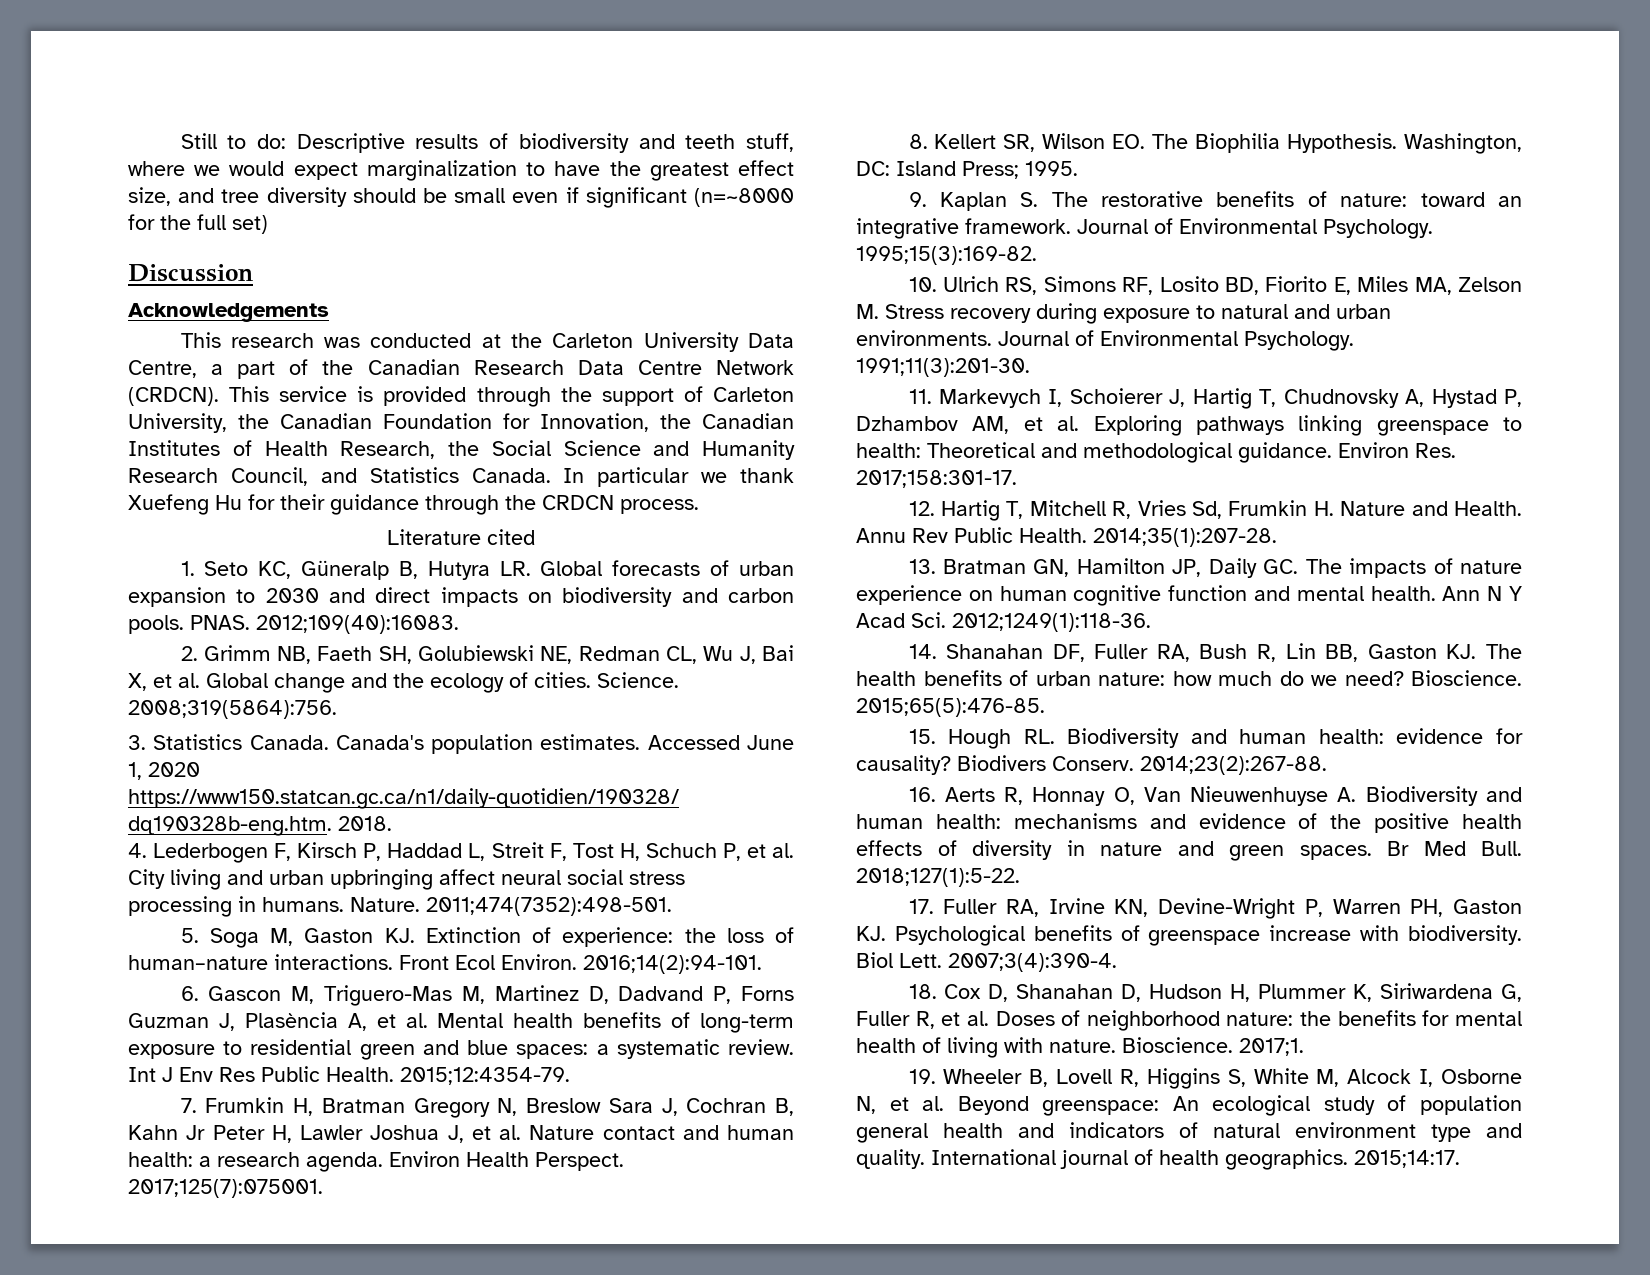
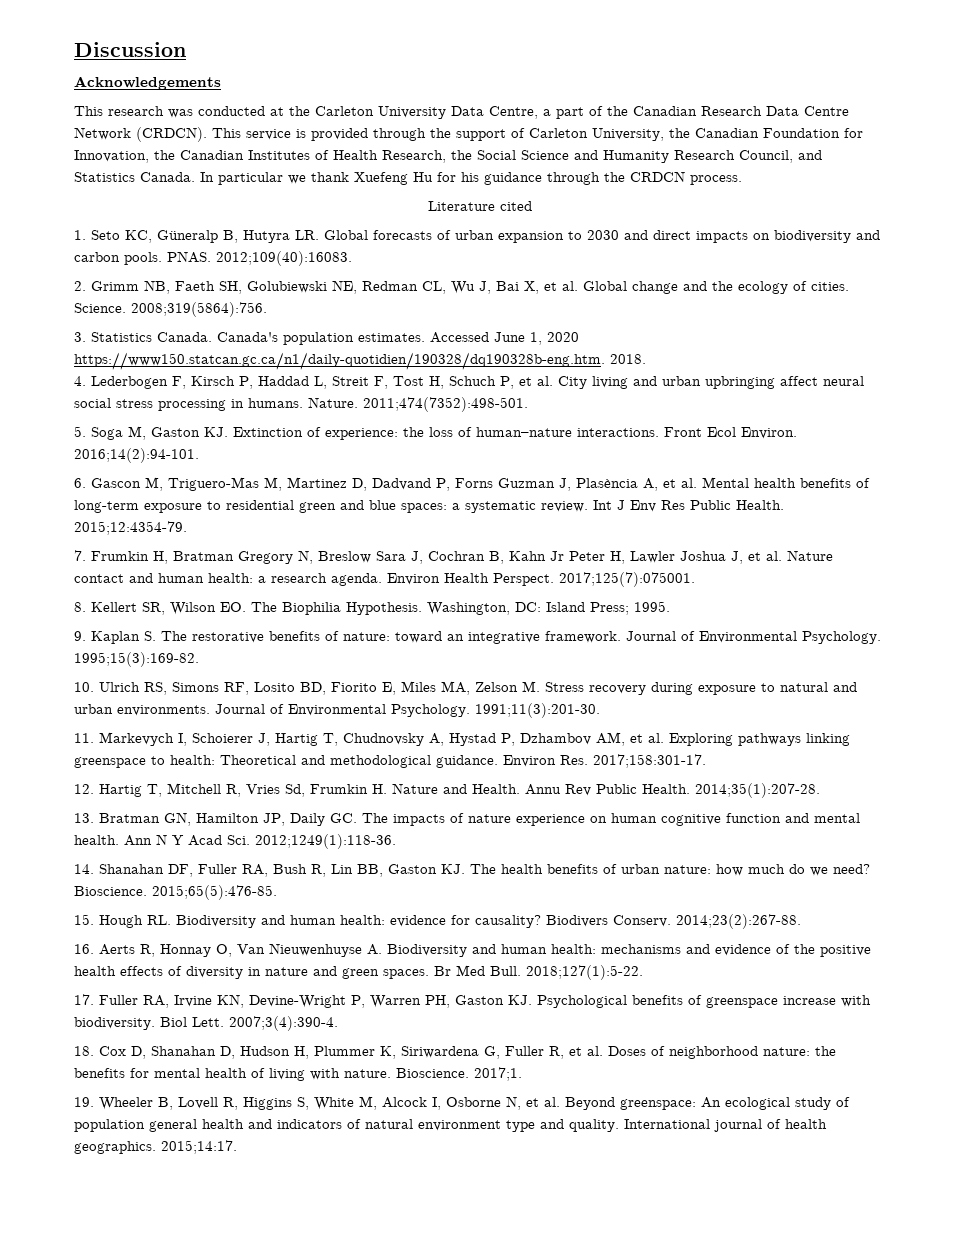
- Still to do: Descriptive results of biodiversity and teeth stuff, where we would expect marginalization to have the greatest effect size, and tree diversity should be small even if significant (n=~8000 for the full set)
- In particular we thank Xuefeng Hu for their guidance through the CRDCN process.
+ In particular we thank Xuefeng Hu for his guidance through the CRDCN process.

